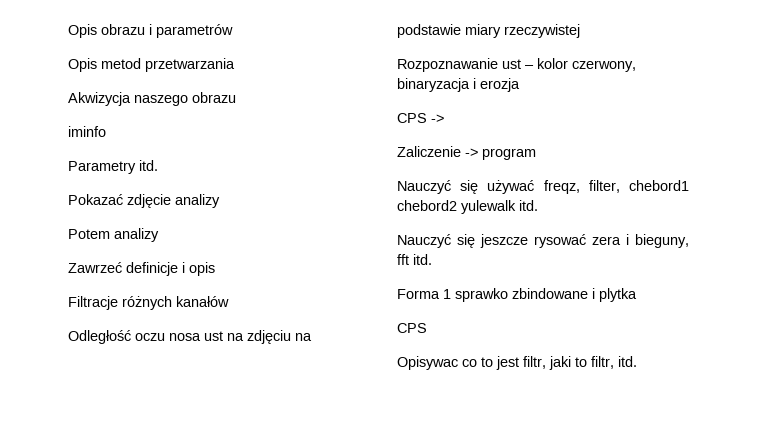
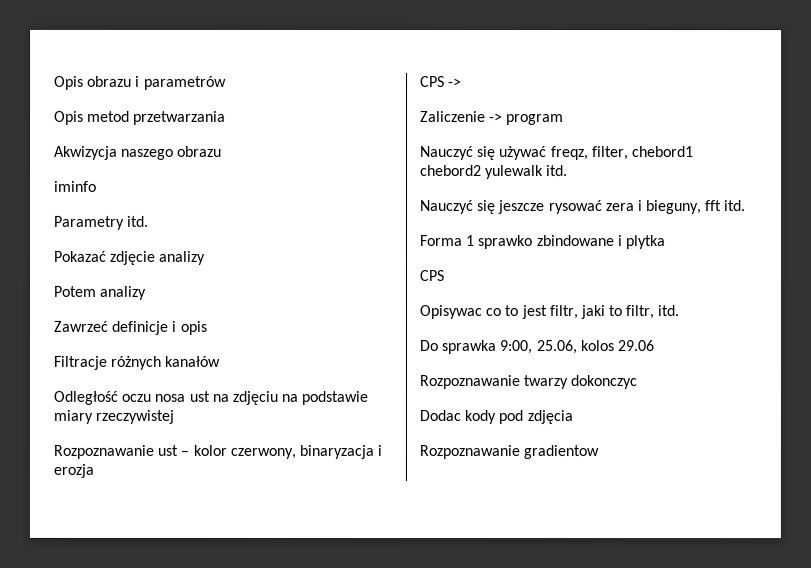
+ Do sprawka 9:00, 25.06, kolos 29.06
+ Rozpoznawanie twarzy dokonczyc
+ Dodac kody pod zdjęcia
+ Rozpoznawanie gradientow

